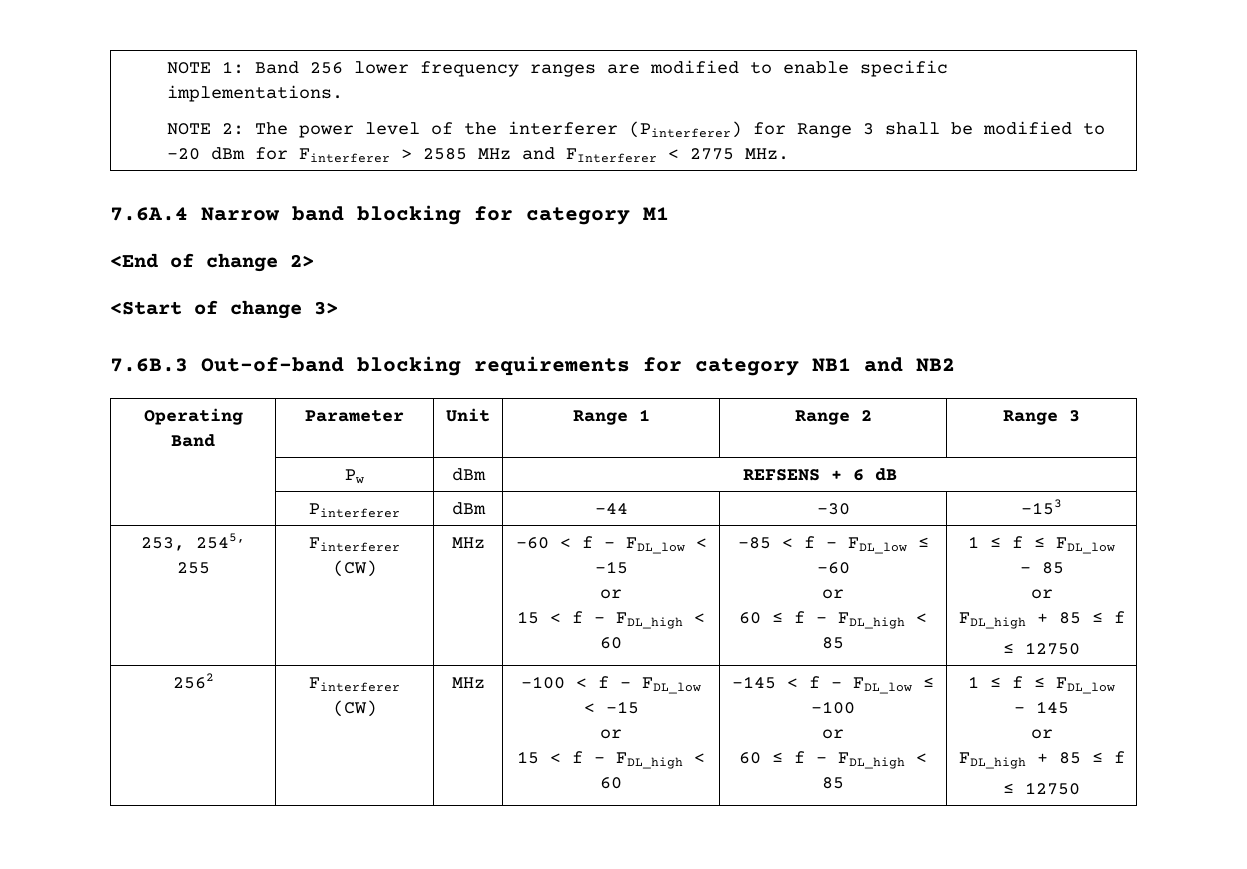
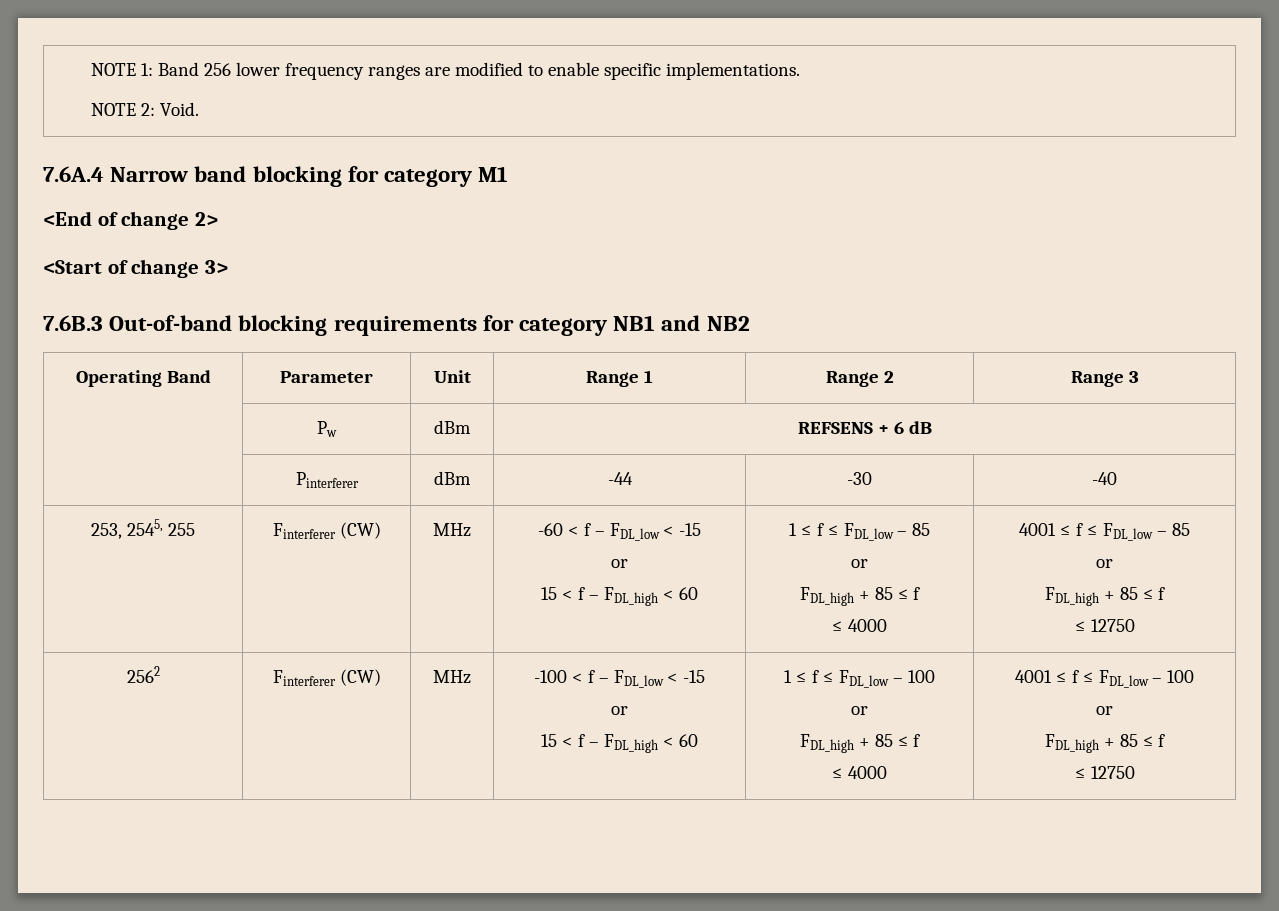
- NOTE 2: The power level of the interferer (Pinterferer) for Range 3 shall be modified to -20 dBm for Finterferer > 2585 MHz and FInterferer < 2775 MHz.
+ NOTE 2: Void.
- | Pinterferer | dBm | -44 | -30 | -153
+ | Pinterferer | dBm | -44 | -30 | -40
- -85 < f – FDL_low ≤ -60
+ 1 ≤ f ≤ FDL_low – 85
  or
- 60 ≤ f – FDL_high < 85 | 1 ≤ f ≤ FDL_low – 85
+ FDL_high + 85 ≤ f
+ ≤ 4000 | 4001 ≤ f ≤ FDL_low – 85
- -145 < f – FDL_low ≤ -100
+ 1 ≤ f ≤ FDL_low – 100
  or
- 60 ≤ f – FDL_high < 85 | 1 ≤ f ≤ FDL_low – 145
+ FDL_high + 85 ≤ f
+ ≤ 4000 | 4001 ≤ f ≤ FDL_low – 100

